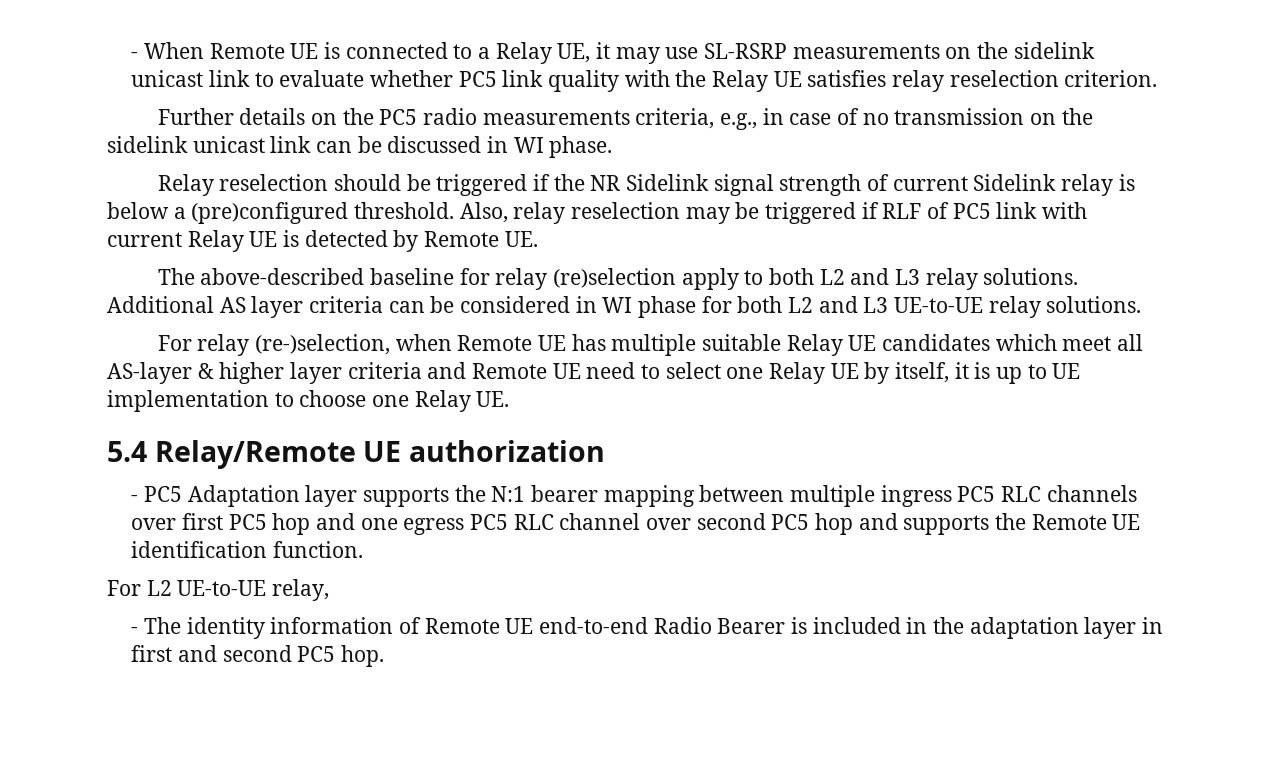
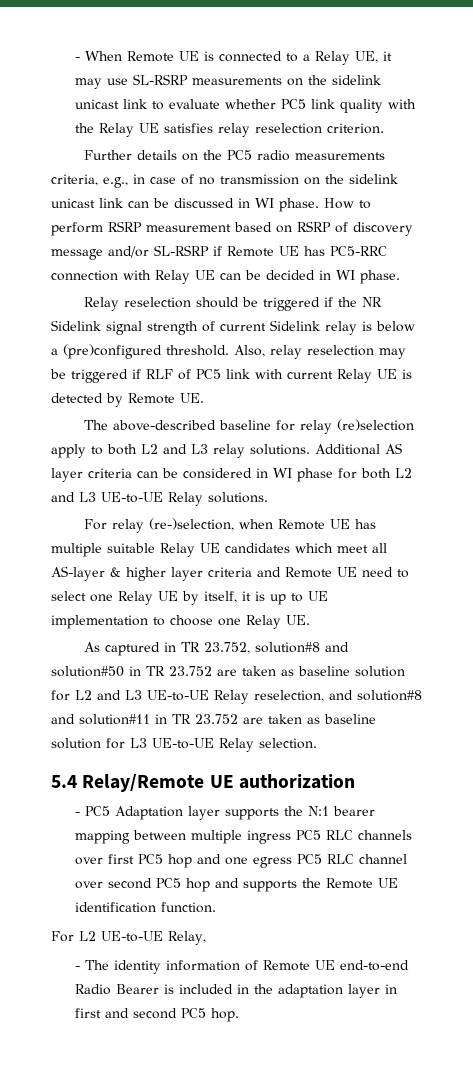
+ How to perform RSRP measurement based on RSRP of discovery message and/or SL-RSRP if Remote UE has PC5-RRC connection with Relay UE can be decided in WI phase.
- Additional AS layer criteria can be considered in WI phase for both L2 and L3 UE-to-UE relay solutions.
+ Additional AS layer criteria can be considered in WI phase for both L2 and L3 UE-to-UE Relay solutions.
+ As captured in TR 23.752, solution#8 and solution#50 in TR 23.752 are taken as baseline solution for L2 and L3 UE-to-UE Relay reselection, and solution#8 and solution#11 in TR 23.752 are taken as baseline solution for L3 UE-to-UE Relay selection.
- For L2 UE-to-UE relay,
+ For L2 UE-to-UE Relay,

